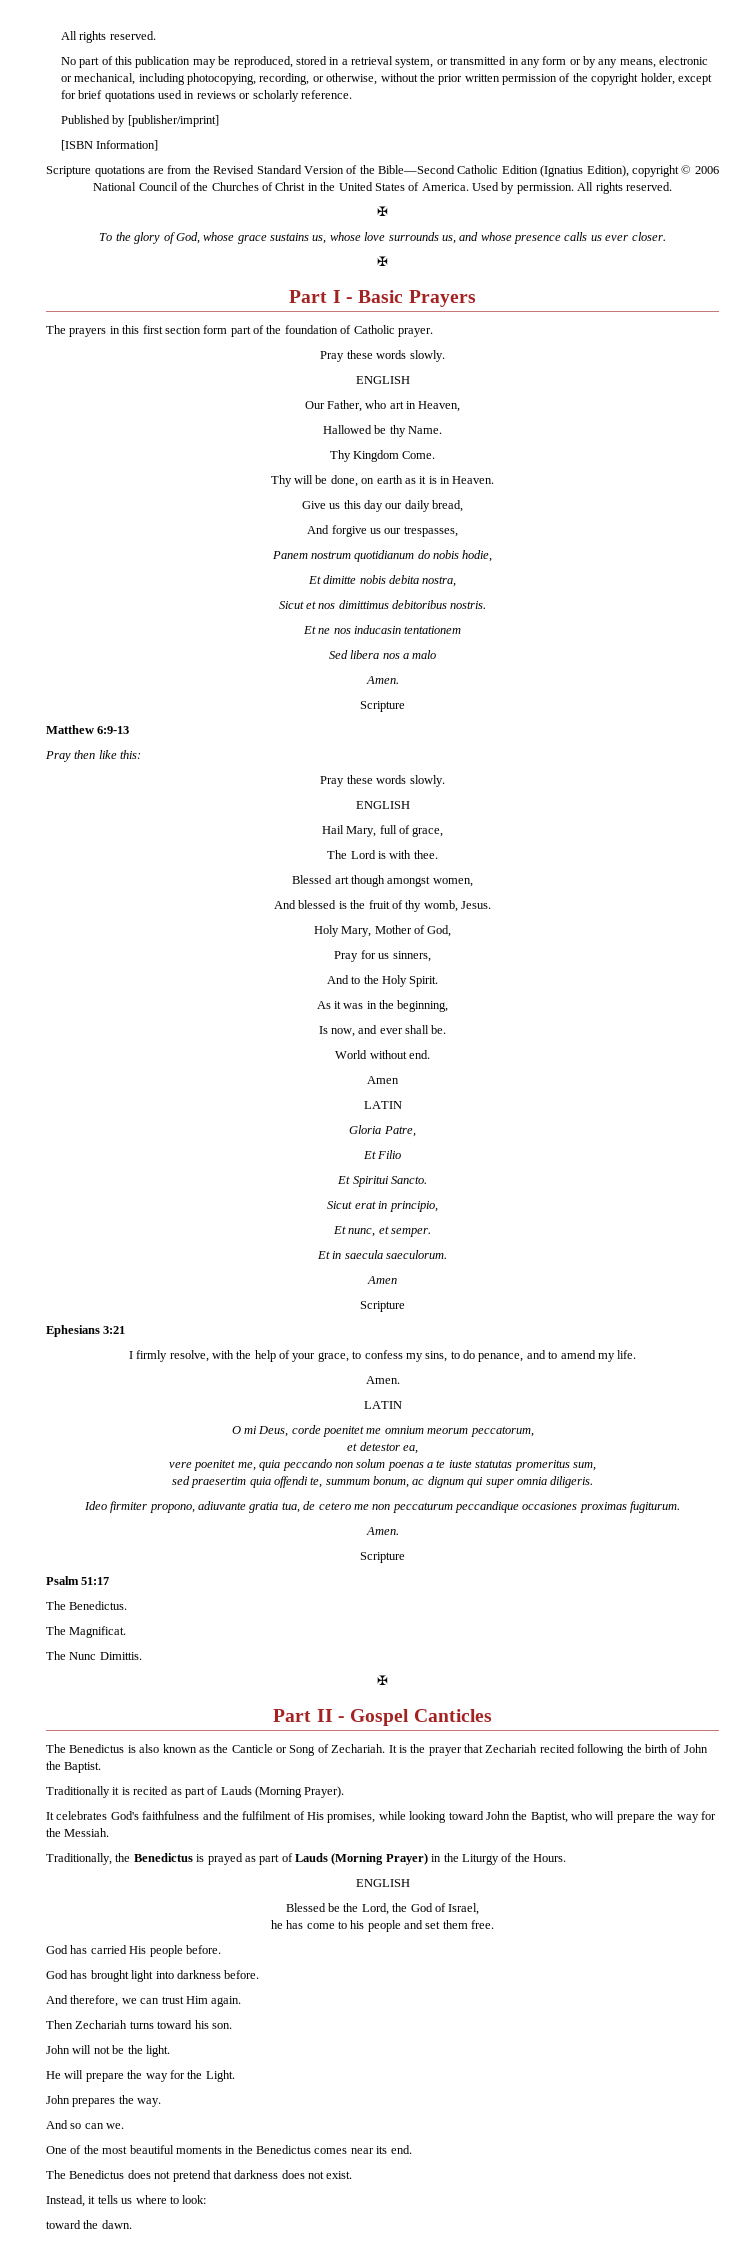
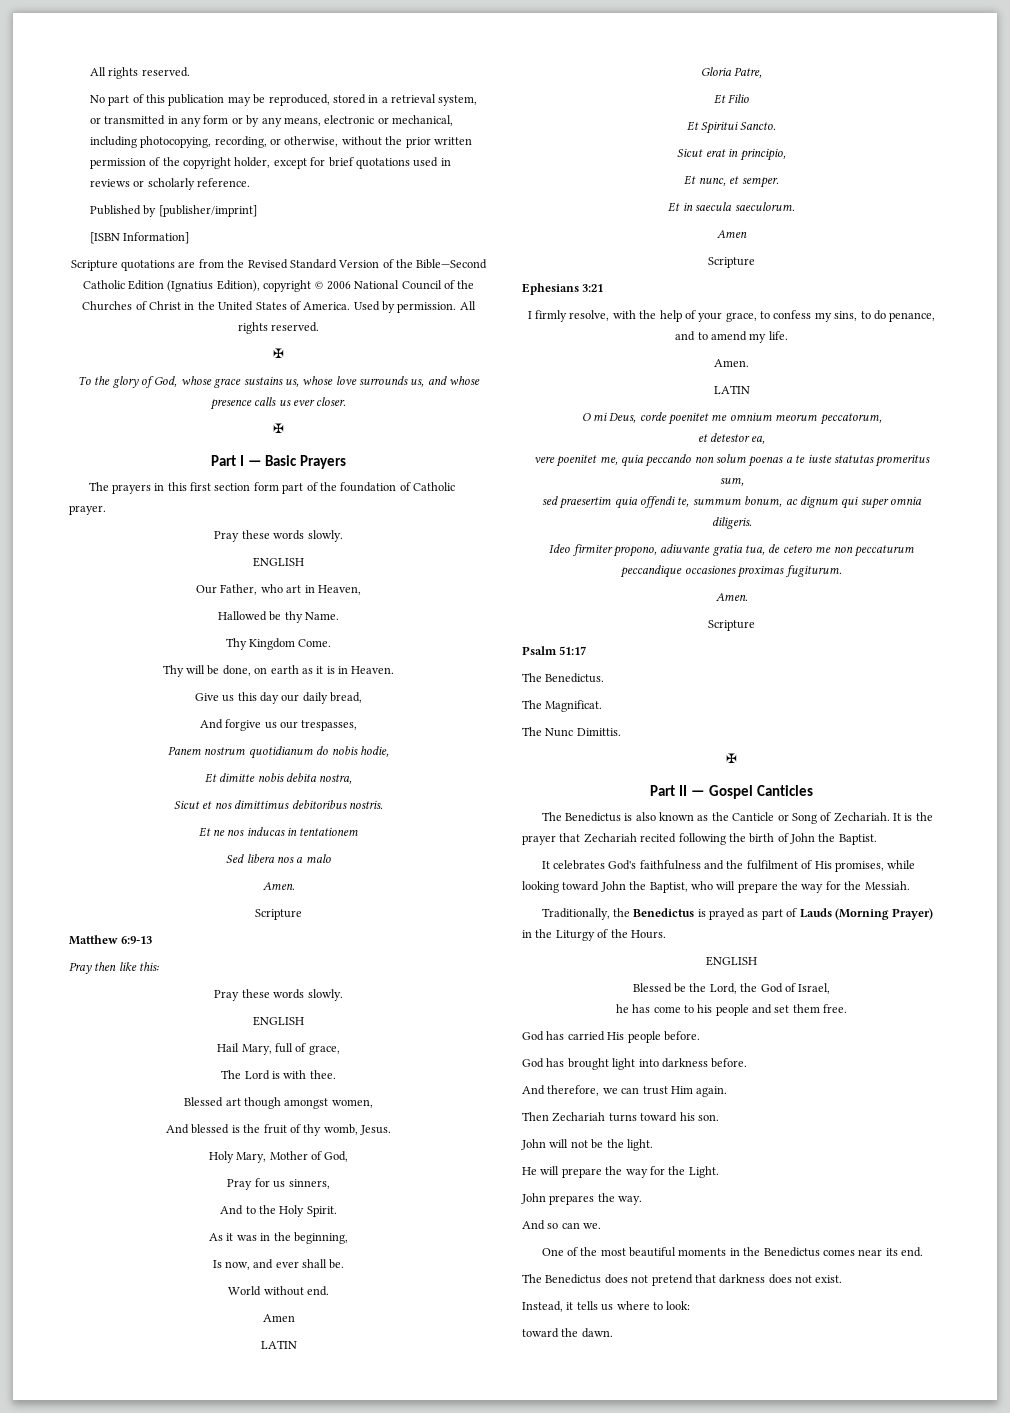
- Part I - Basic Prayers
+ Part I — Basic Prayers
- Et ne nos inducasin tentationem
+ Et ne nos inducas in tentationem
- Part II - Gospel Canticles
+ Part II — Gospel Canticles
- Traditionally it is recited as part of Lauds (Morning Prayer).

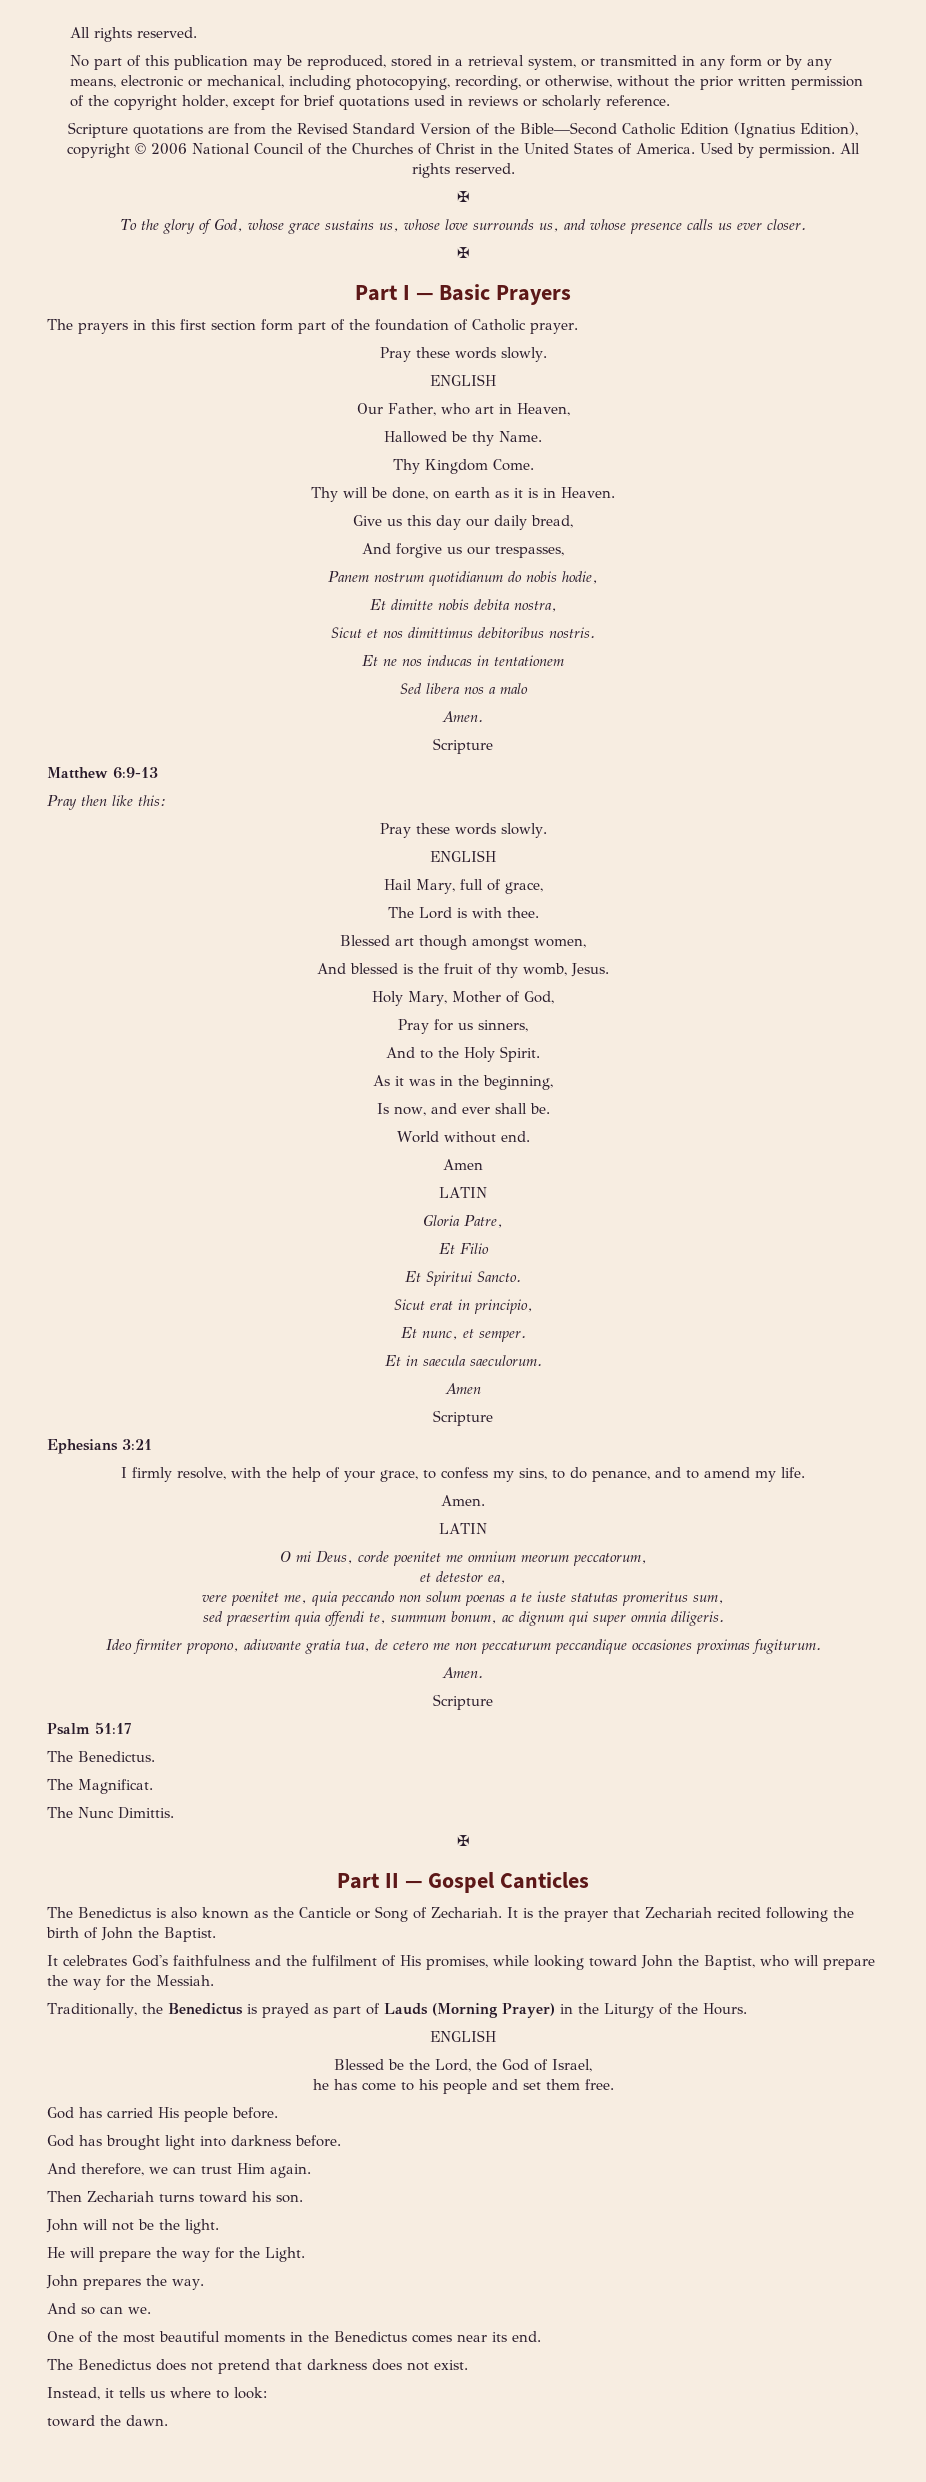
- Published by [publisher/imprint]
- [ISBN Information]

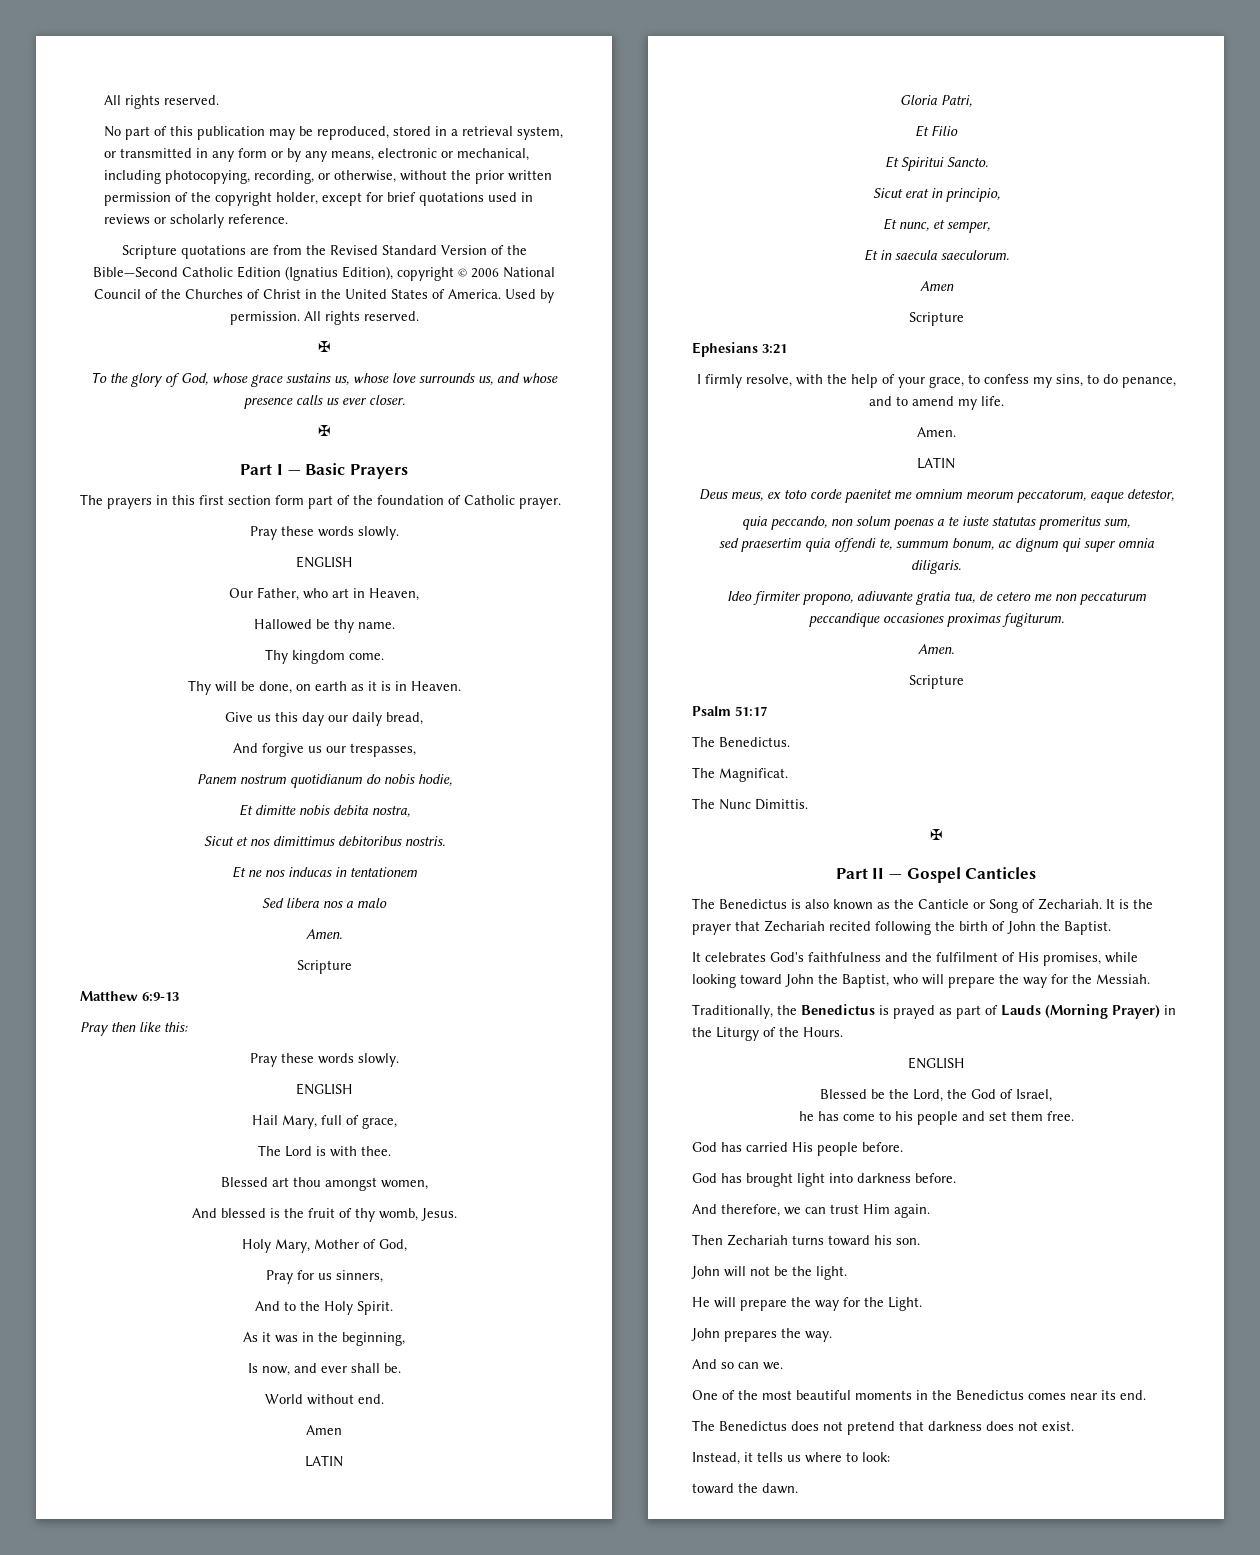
- Hallowed be thy Name.
- Thy Kingdom Come.
+ Hallowed be thy name.
+ Thy kingdom come.
- Blessed art though amongst women,
+ Blessed art thou amongst women,
- Gloria Patre,
+ Gloria Patri,
- Et nunc, et semper.
+ Et nunc, et semper,
- O mi Deus, corde poenitet me omnium meorum peccatorum,
- et detestor ea,
- vere poenitet me, quia peccando non solum poenas a te iuste statutas promeritus sum,
+ Deus meus, ex toto corde paenitet me omnium meorum peccatorum, eaque detestor,
+ quia peccando, non solum poenas a te iuste statutas promeritus sum,
- sed praesertim quia offendi te, summum bonum, ac dignum qui super omnia diligeris.
+ sed praesertim quia offendi te, summum bonum, ac dignum qui super omnia diligaris.

